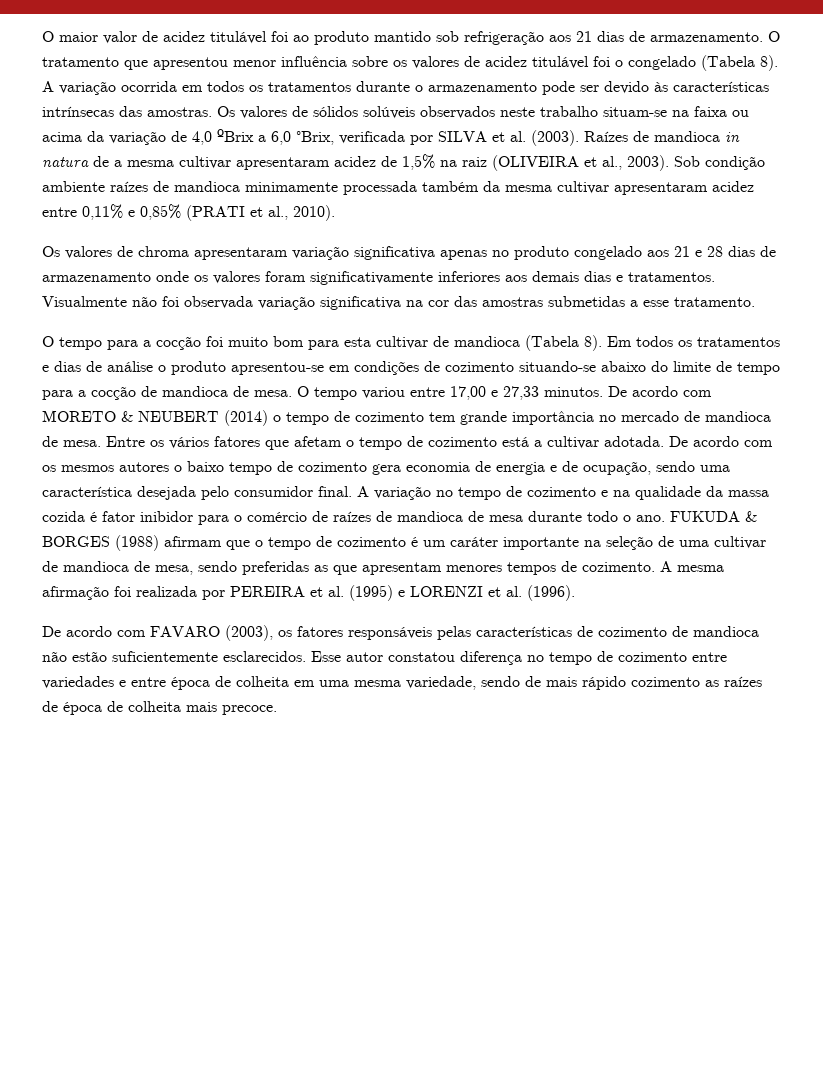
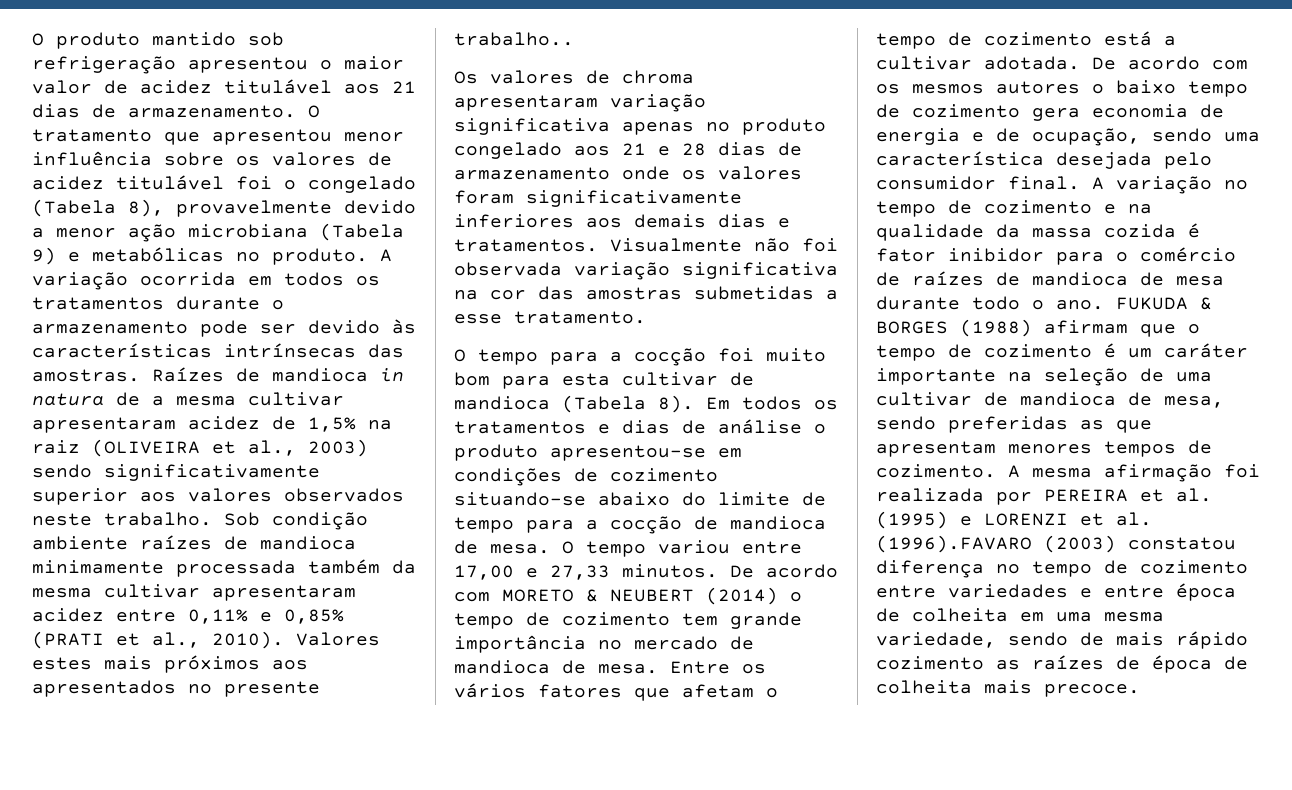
- O maior valor de acidez titulável foi ao produto mantido sob refrigeração aos 21 dias de armazenamento.
+ O produto mantido sob refrigeração apresentou o maior valor de acidez titulável aos 21 dias de armazenamento.
- O tratamento que apresentou menor influência sobre os valores de acidez titulável foi o congelado (Tabela 8).
+ O tratamento que apresentou menor influência sobre os valores de acidez titulável foi o congelado (Tabela 8), provavelmente devido a menor ação microbiana (Tabela 9) e metabólicas no produto.
- Os valores de sólidos solúveis observados neste trabalho situam-se na faixa ou acima da variação de 4,0 ºBrix a 6,0 °Brix, verificada por SILVA et al. (2003).
- Raízes de mandioca in natura de a mesma cultivar apresentaram acidez de 1,5% na raiz (OLIVEIRA et al., 2003).
+ Raízes de mandioca in natura de a mesma cultivar apresentaram acidez de 1,5% na raiz (OLIVEIRA et al., 2003) sendo significativamente superior aos valores observados neste trabalho.
+ Valores estes mais próximos aos apresentados no presente trabalho..
- A mesma afirmação foi realizada por PEREIRA et al. (1995) e LORENZI et al. (1996).
- De acordo com FAVARO (2003), os fatores responsáveis pelas características de cozimento de mandioca não estão suficientemente esclarecidos. Esse autor constatou diferença no tempo de cozimento entre variedades e entre época de colheita em uma mesma variedade, sendo de mais rápido cozimento as raízes de época de colheita mais precoce.
+ A mesma afirmação foi realizada por PEREIRA et al. (1995) e LORENZI et al. (1996).FAVARO (2003) constatou diferença no tempo de cozimento entre variedades e entre época de colheita em uma mesma variedade, sendo de mais rápido cozimento as raízes de época de colheita mais precoce.

